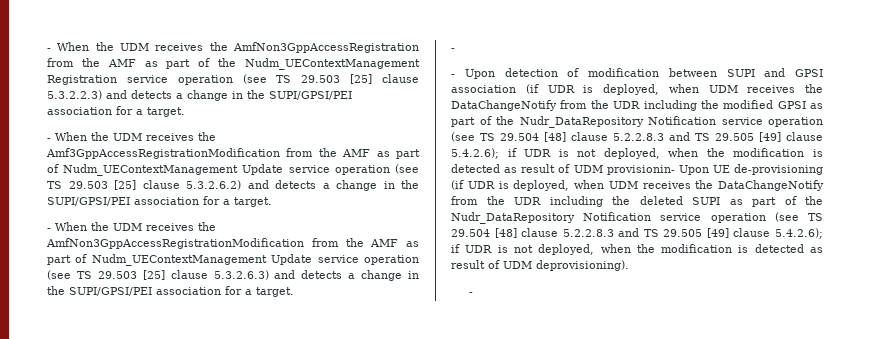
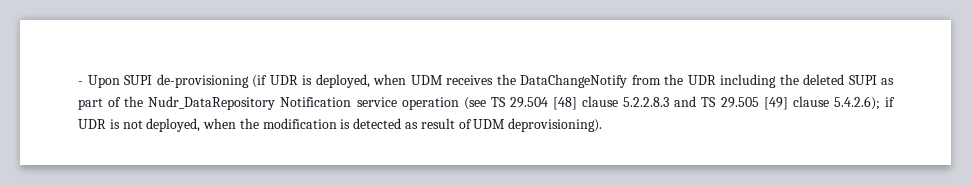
- - When the UDM receives the AmfNon3GppAccessRegistration from the AMF as part of the Nudm_UEContextManagement Registration service operation (see TS 29.503 [25] clause 5.3.2.2.3) and detects a change in the SUPI/GPSI/PEI association for a target.
- - When the UDM receives the Amf3GppAccessRegistrationModification from the AMF as part of Nudm_UEContextManagement Update service operation (see TS 29.503 [25] clause 5.3.2.6.2) and detects a change in the SUPI/GPSI/PEI association for a target.
- - When the UDM receives the AmfNon3GppAccessRegistrationModification from the AMF as part of Nudm_UEContextManagement Update service operation (see TS 29.503 [25] clause 5.3.2.6.3) and detects a change in the SUPI/GPSI/PEI association for a target.
- -
- - Upon detection of modification between SUPI and GPSI association (if UDR is deployed, when UDM receives the DataChangeNotify from the UDR including the modified GPSI as part of the Nudr_DataRepository Notification service operation (see TS 29.504 [48] clause 5.2.2.8.3 and TS 29.505 [49] clause 5.4.2.6); if UDR is not deployed, when the modification is detected as result of UDM provisionin- Upon UE de-provisioning (if UDR is deployed, when UDM receives the DataChangeNotify from the UDR including the deleted SUPI as part of the Nudr_DataRepository Notification service operation (see TS 29.504 [48] clause 5.2.2.8.3 and TS 29.505 [49] clause 5.4.2.6); if UDR is not deployed, when the modification is detected as result of UDM deprovisioning).
- -
+ - Upon SUPI de-provisioning (if UDR is deployed, when UDM receives the DataChangeNotify from the UDR including the deleted SUPI as part of the Nudr_DataRepository Notification service operation (see TS 29.504 [48] clause 5.2.2.8.3 and TS 29.505 [49] clause 5.4.2.6); if UDR is not deployed, when the modification is detected as result of UDM deprovisioning).

